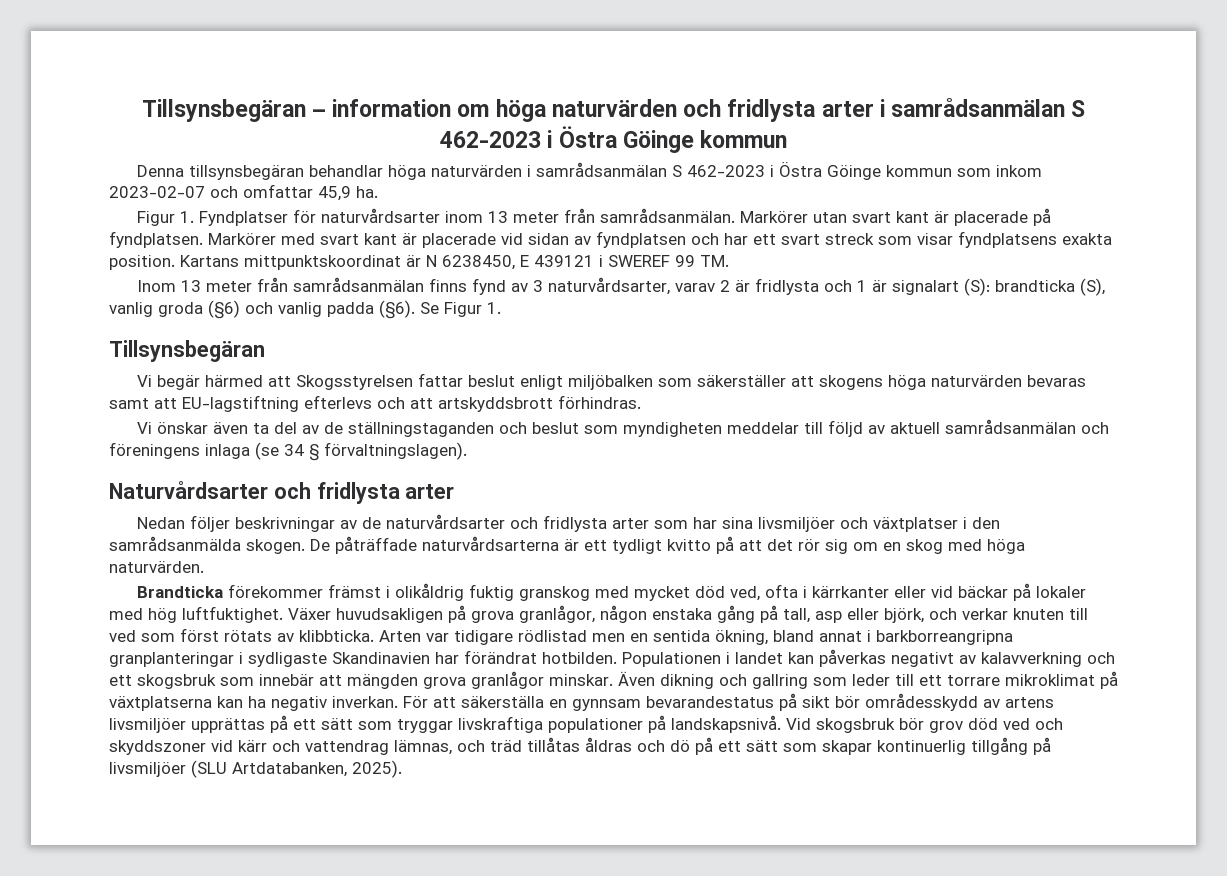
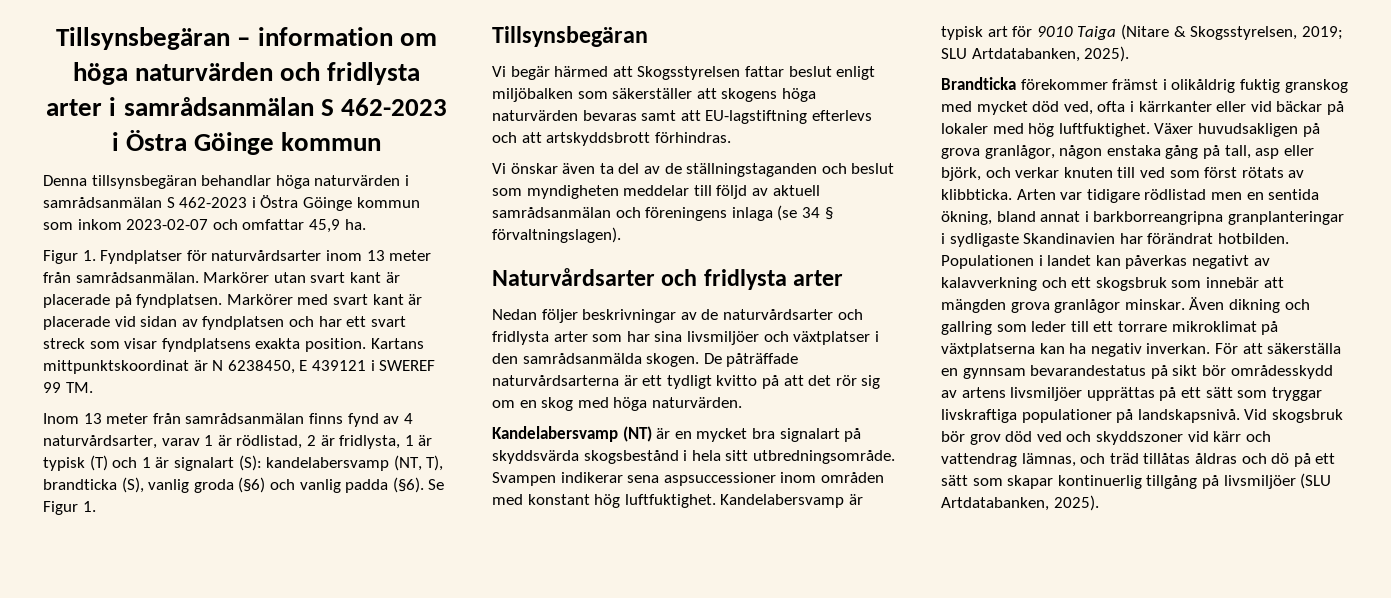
- Inom 13 meter från samrådsanmälan finns fynd av 3 naturvårdsarter, varav 2 är fridlysta och 1 är signalart (S): brandticka (S), vanlig groda (§6) och vanlig padda (§6).
+ Inom 13 meter från samrådsanmälan finns fynd av 4 naturvårdsarter, varav 1 är rödlistad, 2 är fridlysta, 1 är typisk (T) och 1 är signalart (S): kandelabersvamp (NT, T), brandticka (S), vanlig groda (§6) och vanlig padda (§6).
+ Kandelabersvamp (NT) är en mycket bra signalart på skyddsvärda skogsbestånd i hela sitt utbredningsområde. Svampen indikerar sena aspsuccessioner inom områden med konstant hög luftfuktighet. Kandelabersvamp är typisk art för 9010 Taiga (Nitare & Skogsstyrelsen, 2019; SLU Artdatabanken, 2025).

